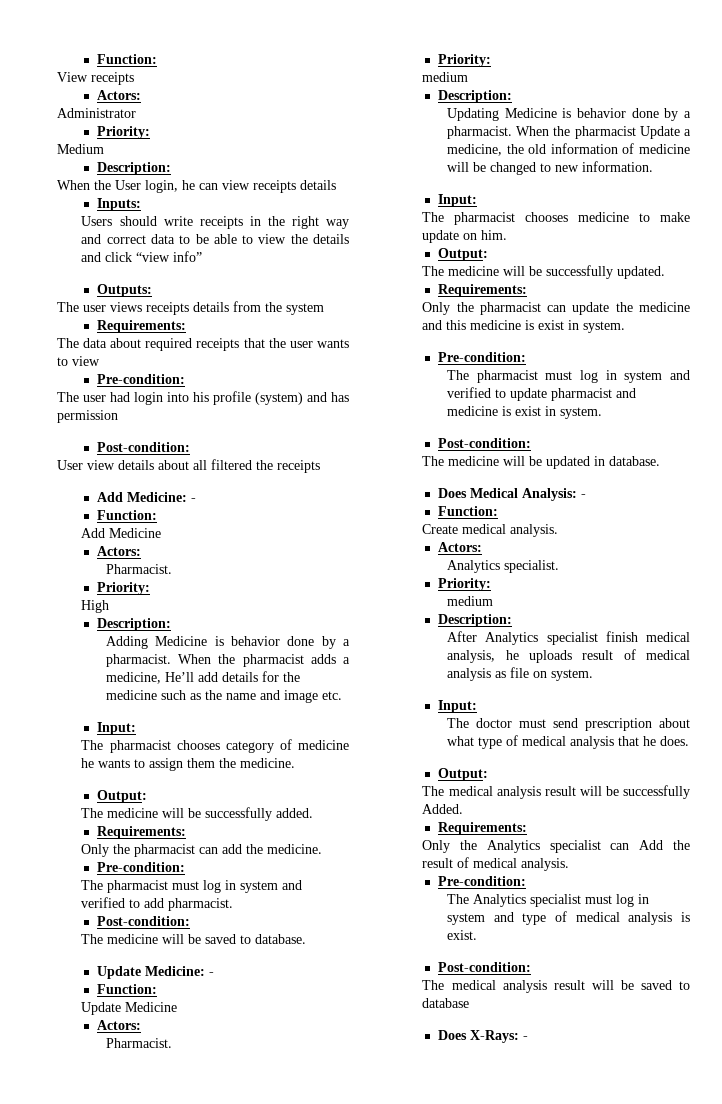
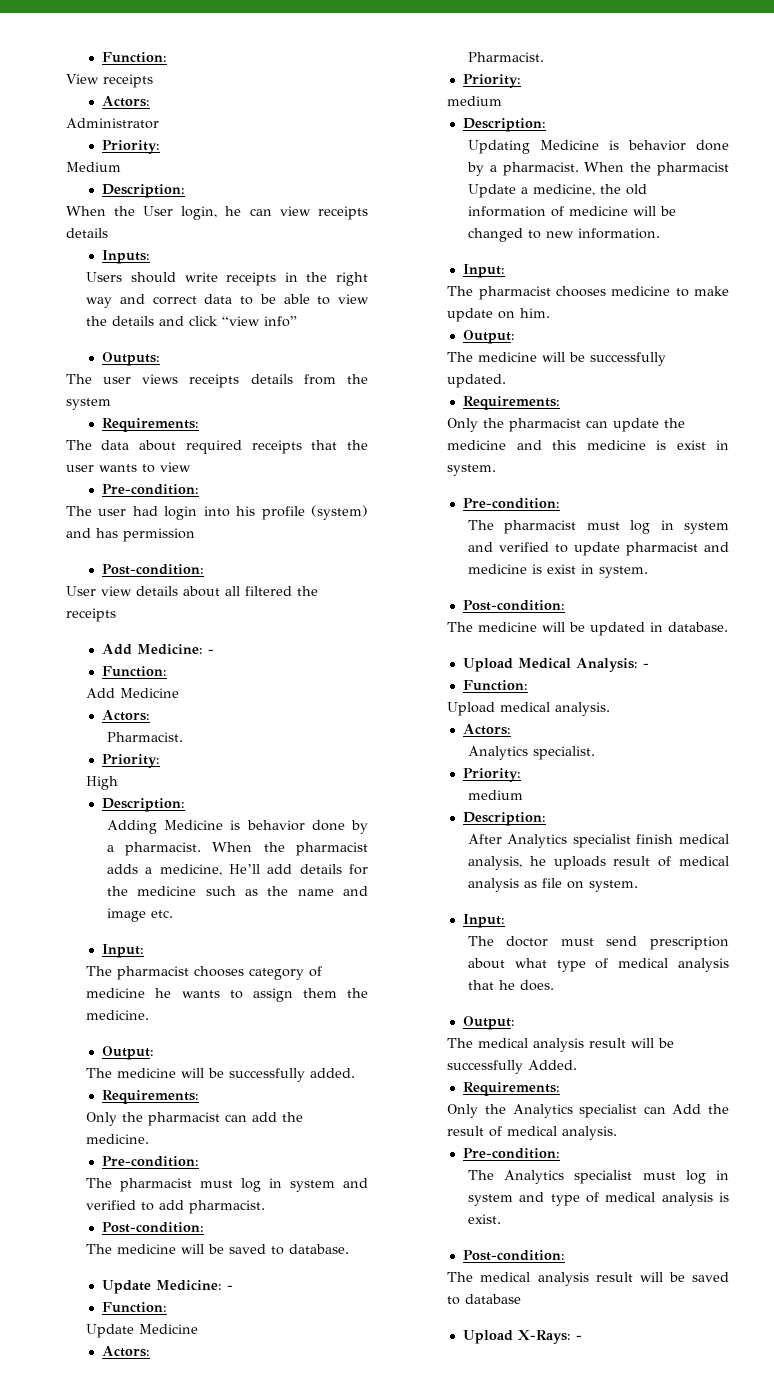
- Does Medical Analysis: -
+ Upload Medical Analysis: -
- Create medical analysis.
+ Upload medical analysis.
- Does X-Rays: -
+ Upload X-Rays: -

